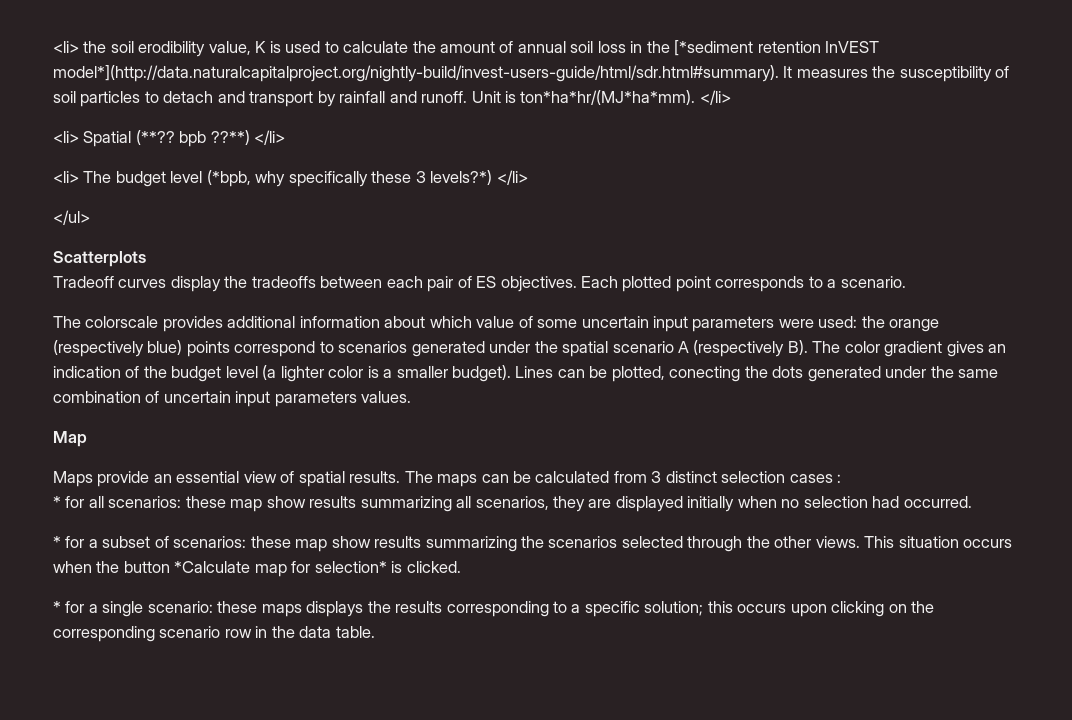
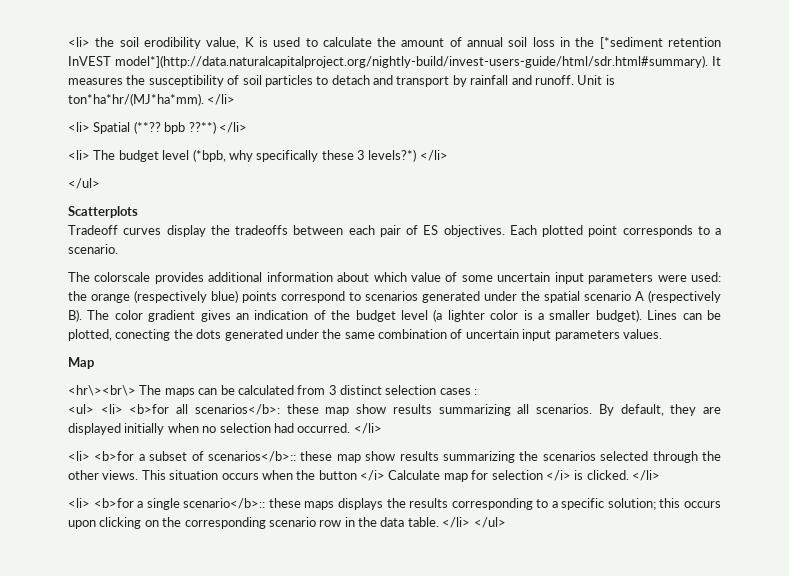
- Maps provide an essential view of spatial results. The maps can be calculated from 3 distinct selection cases :
+ <hr\><br\> The maps can be calculated from 3 distinct selection cases :
- * for all scenarios: these map show results summarizing all scenarios, they are displayed initially when no selection had occurred.
- * for a subset of scenarios: these map show results summarizing the scenarios selected through the other views.
+ <ul> <li> <b>for all scenarios</b>: these map show results summarizing all scenarios. By default, they are displayed initially when no selection had occurred. </li>
+ <li> <b>for a subset of scenarios</b>:: these map show results summarizing the scenarios selected through the other views.
- This situation occurs when the button *Calculate map for selection* is clicked.
- * for a single scenario: these maps displays the results corresponding to a specific solution; this occurs upon clicking on the corresponding scenario row in the data table.
+ This situation occurs when the button </i> Calculate map for selection </i> is clicked. </li>
+ <li> <b>for a single scenario</b>:: these maps displays the results corresponding to a specific solution; this occurs upon clicking on the corresponding scenario row in the data table.
+ </li> </ul>

